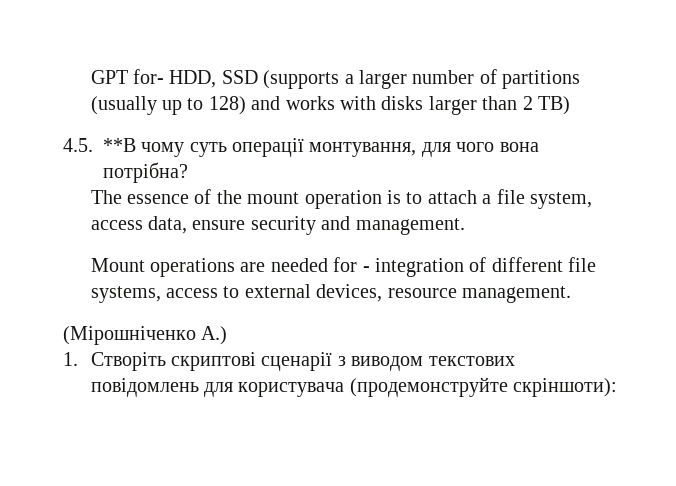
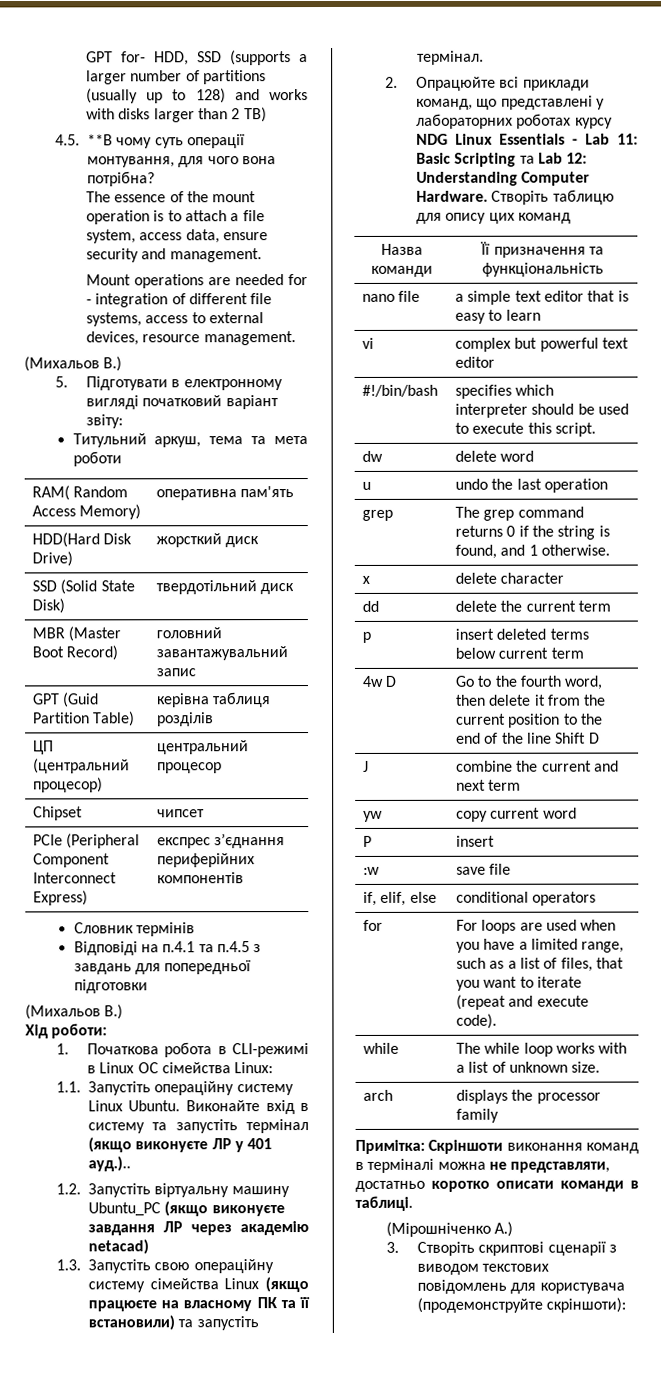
  Mount operations are needed for - integration of different file systems, access to external devices, resource management.
+ (Михальов В.)
+ 5. Підготувати в електронному вигляді початковий варіант звіту:
+ Титульний аркуш, тема та мета роботи
+ RAM( Random Access Memory) | оперативна пам'ять
+ HDD(Hard Disk Drive) | жорсткий диск
+ SSD (Solid State Disk) | твердотільний диск
+ MBR (Master Boot Record) | головний завантажувальний запис
+ GPT (Guid Partition Table) | керівна таблиця розділів
+ ЦП (центральний процесор) | центральний процесор
+ Chipset | чипсет
+ PCIе (Peripheral Component Interconnect Express) | експрес з’єднання периферійних компонентів
+ Словник термінів
+ Відповіді на п.4.1 та п.4.5 з завдань для попередньої підготовки
+ (Михальов В.)
+ Хід роботи:
+ 1. Початкова робота в CLI-режимі в Linux ОС сімейства Linux:
+ 1.1. Запустіть операційну систему Linux Ubuntu. Виконайте вхід в систему та запустіть термінал (якщо виконуєте ЛР у 401 ауд.)..
+ 1.2. Запустіть віртуальну машину Ubuntu_PC (якщо виконуєте завдання ЛР через академію netacad)
+ 1.3. Запустіть свою операційну систему сімейства Linux (якщо працюєте на власному ПК та її встановили) та запустіть термінал.
+ 2. Опрацюйте всі приклади команд, що представлені у лабораторних роботах курсу NDG Linux Essentials - Lab 11: Basic Scripting та Lab 12: Understanding Computer Hardware. Створіть таблицю для опису цих команд
+ Назва команди | Її призначення та функціональність
+ nano file | a simple text editor that is easy to learn
+ vi | complex but powerful text editor
+ #!/bin/bash | specifies which interpreter should be used to execute this script.
+ dw | delete word
+ u | undo the last operation
+ grep | The grep command returns 0 if the string is found, and 1 otherwise.
+ x | delete character
+ dd | delete the current term
+ p | insert deleted terms below current term
+ 4w D | Go to the fourth word, then delete it from the current position to the end of the line Shift D
+ J | combine the current and next term
+ yw | copy current word
+ P | insert
+ :w | save file
+ if, elif, else | conditional operators
+ for | For loops are used when you have a limited range, such as a list of files, that you want to iterate (repeat and execute code).
+ while | The while loop works with a list of unknown size.
+ arch | displays the processor family
+ Примітка: Скріншоти виконання команд в терміналі можна не представляти, достатньо коротко описати команди в таблиці.
- 1. Створіть скриптові сценарії з виводом текстових повідомлень для користувача (продемонструйте скріншоти):
+ 3. Створіть скриптові сценарії з виводом текстових повідомлень для користувача (продемонструйте скріншоти):

